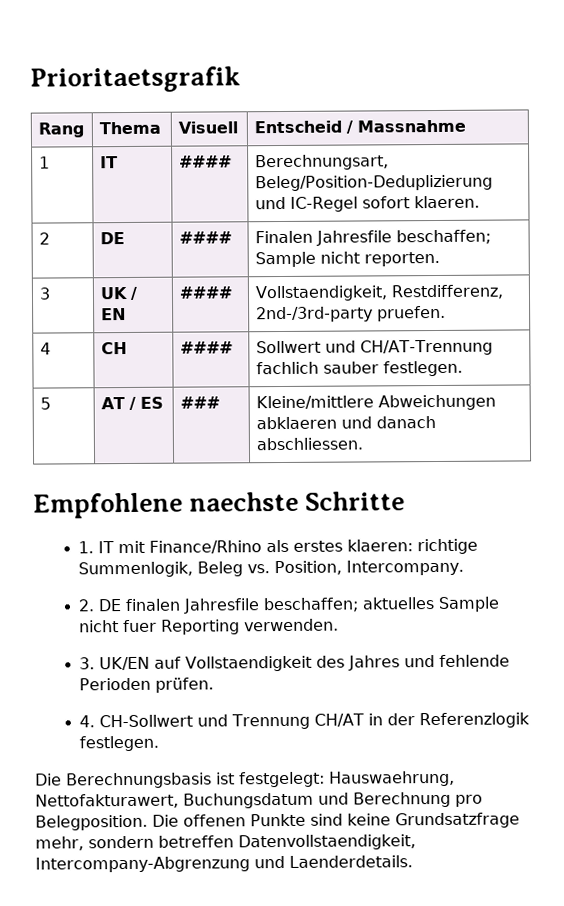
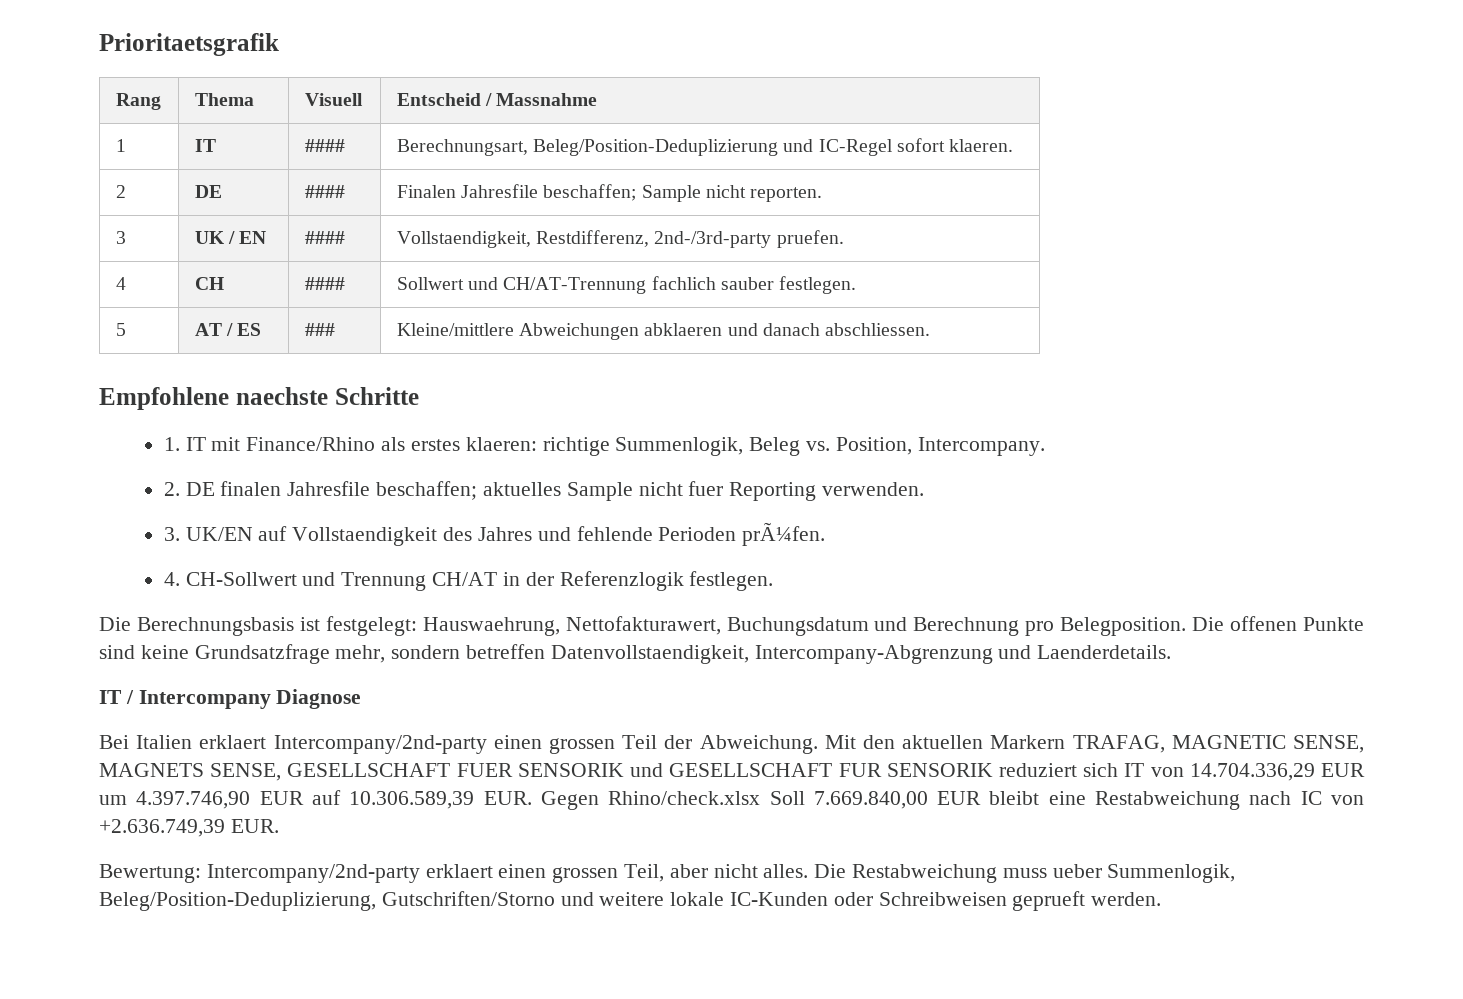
- 3. UK/EN auf Vollstaendigkeit des Jahres und fehlende Perioden prüfen.
+ 3. UK/EN auf Vollstaendigkeit des Jahres und fehlende Perioden prÃ¼fen.
+ IT / Intercompany Diagnose
+ Bei Italien erklaert Intercompany/2nd-party einen grossen Teil der Abweichung. Mit den aktuellen Markern TRAFAG, MAGNETIC SENSE, MAGNETS SENSE, GESELLSCHAFT FUER SENSORIK und GESELLSCHAFT FUR SENSORIK reduziert sich IT von 14.704.336,29 EUR um 4.397.746,90 EUR auf 10.306.589,39 EUR. Gegen Rhino/check.xlsx Soll 7.669.840,00 EUR bleibt eine Restabweichung nach IC von +2.636.749,39 EUR.
+ Bewertung: Intercompany/2nd-party erklaert einen grossen Teil, aber nicht alles. Die Restabweichung muss ueber Summenlogik, Beleg/Position-Deduplizierung, Gutschriften/Storno und weitere lokale IC-Kunden oder Schreibweisen geprueft werden.

